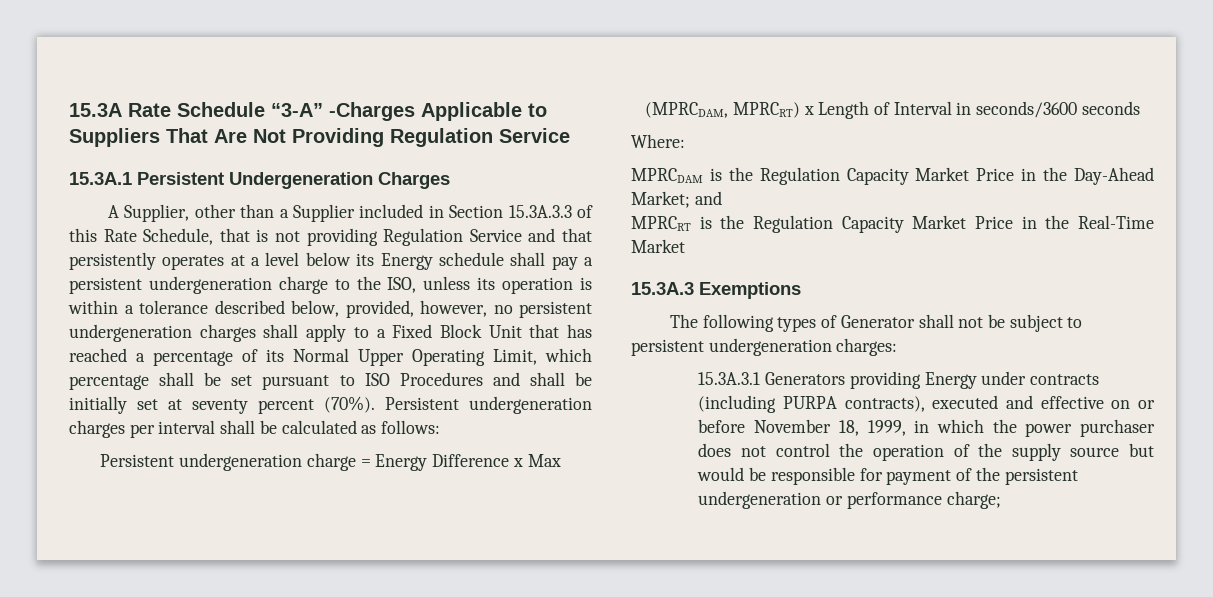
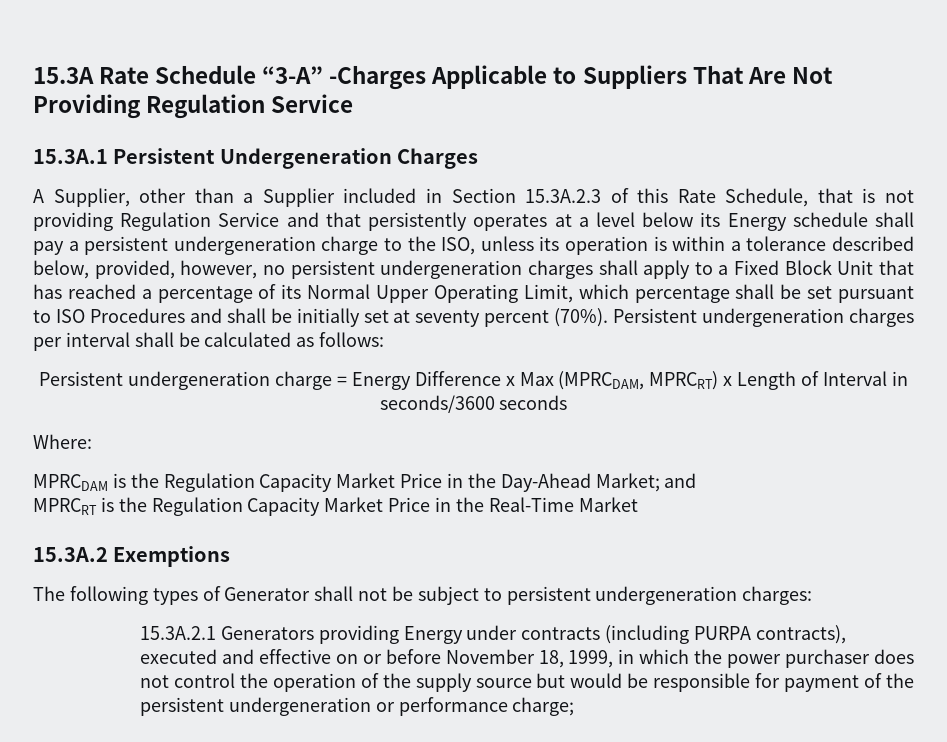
- A Supplier, other than a Supplier included in Section 15.3A.3.3 of this Rate Schedule, that is not providing Regulation Service and that persistently operates at a level below its Energy schedule shall pay a persistent undergeneration charge to the ISO, unless its operation is within a tolerance described below, provided, however, no persistent undergeneration charges shall apply to a Fixed Block Unit that has reached a percentage of its Normal Upper Operating Limit, which percentage shall be set pursuant to ISO Procedures and shall be initially set at seventy percent (70%).
+ A Supplier, other than a Supplier included in Section 15.3A.2.3 of this Rate Schedule, that is not providing Regulation Service and that persistently operates at a level below its Energy schedule shall pay a persistent undergeneration charge to the ISO, unless its operation is within a tolerance described below, provided, however, no persistent undergeneration charges shall apply to a Fixed Block Unit that has reached a percentage of its Normal Upper Operating Limit, which percentage shall be set pursuant to ISO Procedures and shall be initially set at seventy percent (70%).
- 15.3A.3 Exemptions
+ 15.3A.2 Exemptions
- 15.3A.3.1 Generators providing Energy under contracts (including PURPA contracts), executed and effective on or before November 18, 1999, in which the power purchaser does not control the operation of the supply source but would be responsible for payment of the persistent undergeneration or performance charge;
+ 15.3A.2.1 Generators providing Energy under contracts (including PURPA contracts), executed and effective on or before November 18, 1999, in which the power purchaser does not control the operation of the supply source but would be responsible for payment of the persistent undergeneration or performance charge;

